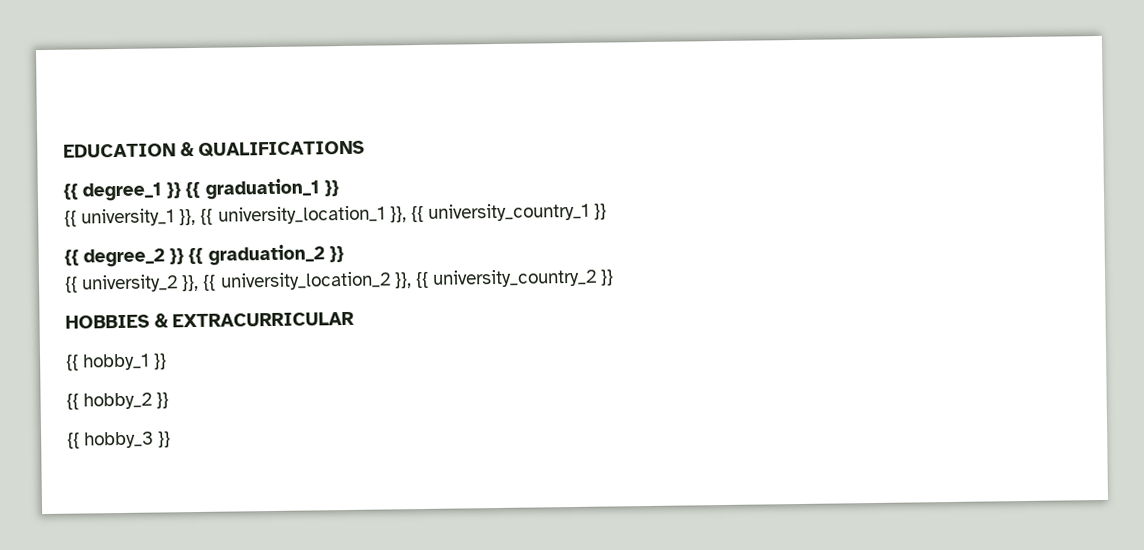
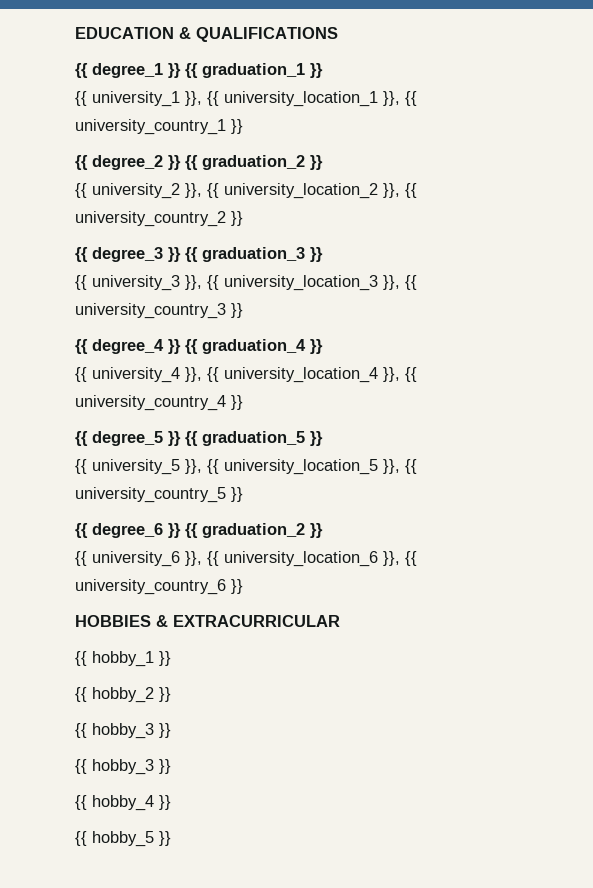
+ {{ degree_3 }} {{ graduation_3 }}
+ {{ university_3 }}, {{ university_location_3 }}, {{ university_country_3 }}
+ {{ degree_4 }} {{ graduation_4 }}
+ {{ university_4 }}, {{ university_location_4 }}, {{ university_country_4 }}
+ {{ degree_5 }} {{ graduation_5 }}
+ {{ university_5 }}, {{ university_location_5 }}, {{ university_country_5 }}
+ {{ degree_6 }} {{ graduation_2 }}
+ {{ university_6 }}, {{ university_location_6 }}, {{ university_country_6 }}
  {{ hobby_2 }}
  {{ hobby_3 }}
+ {{ hobby_3 }}
+ {{ hobby_4 }}
+ {{ hobby_5 }}

